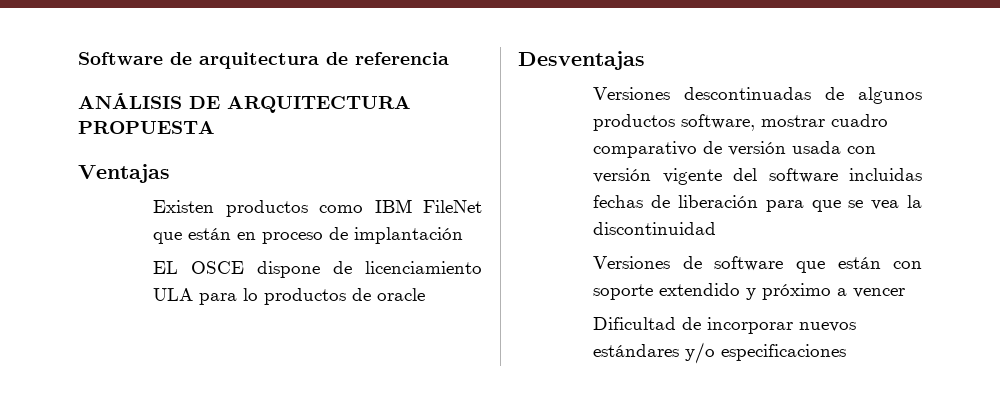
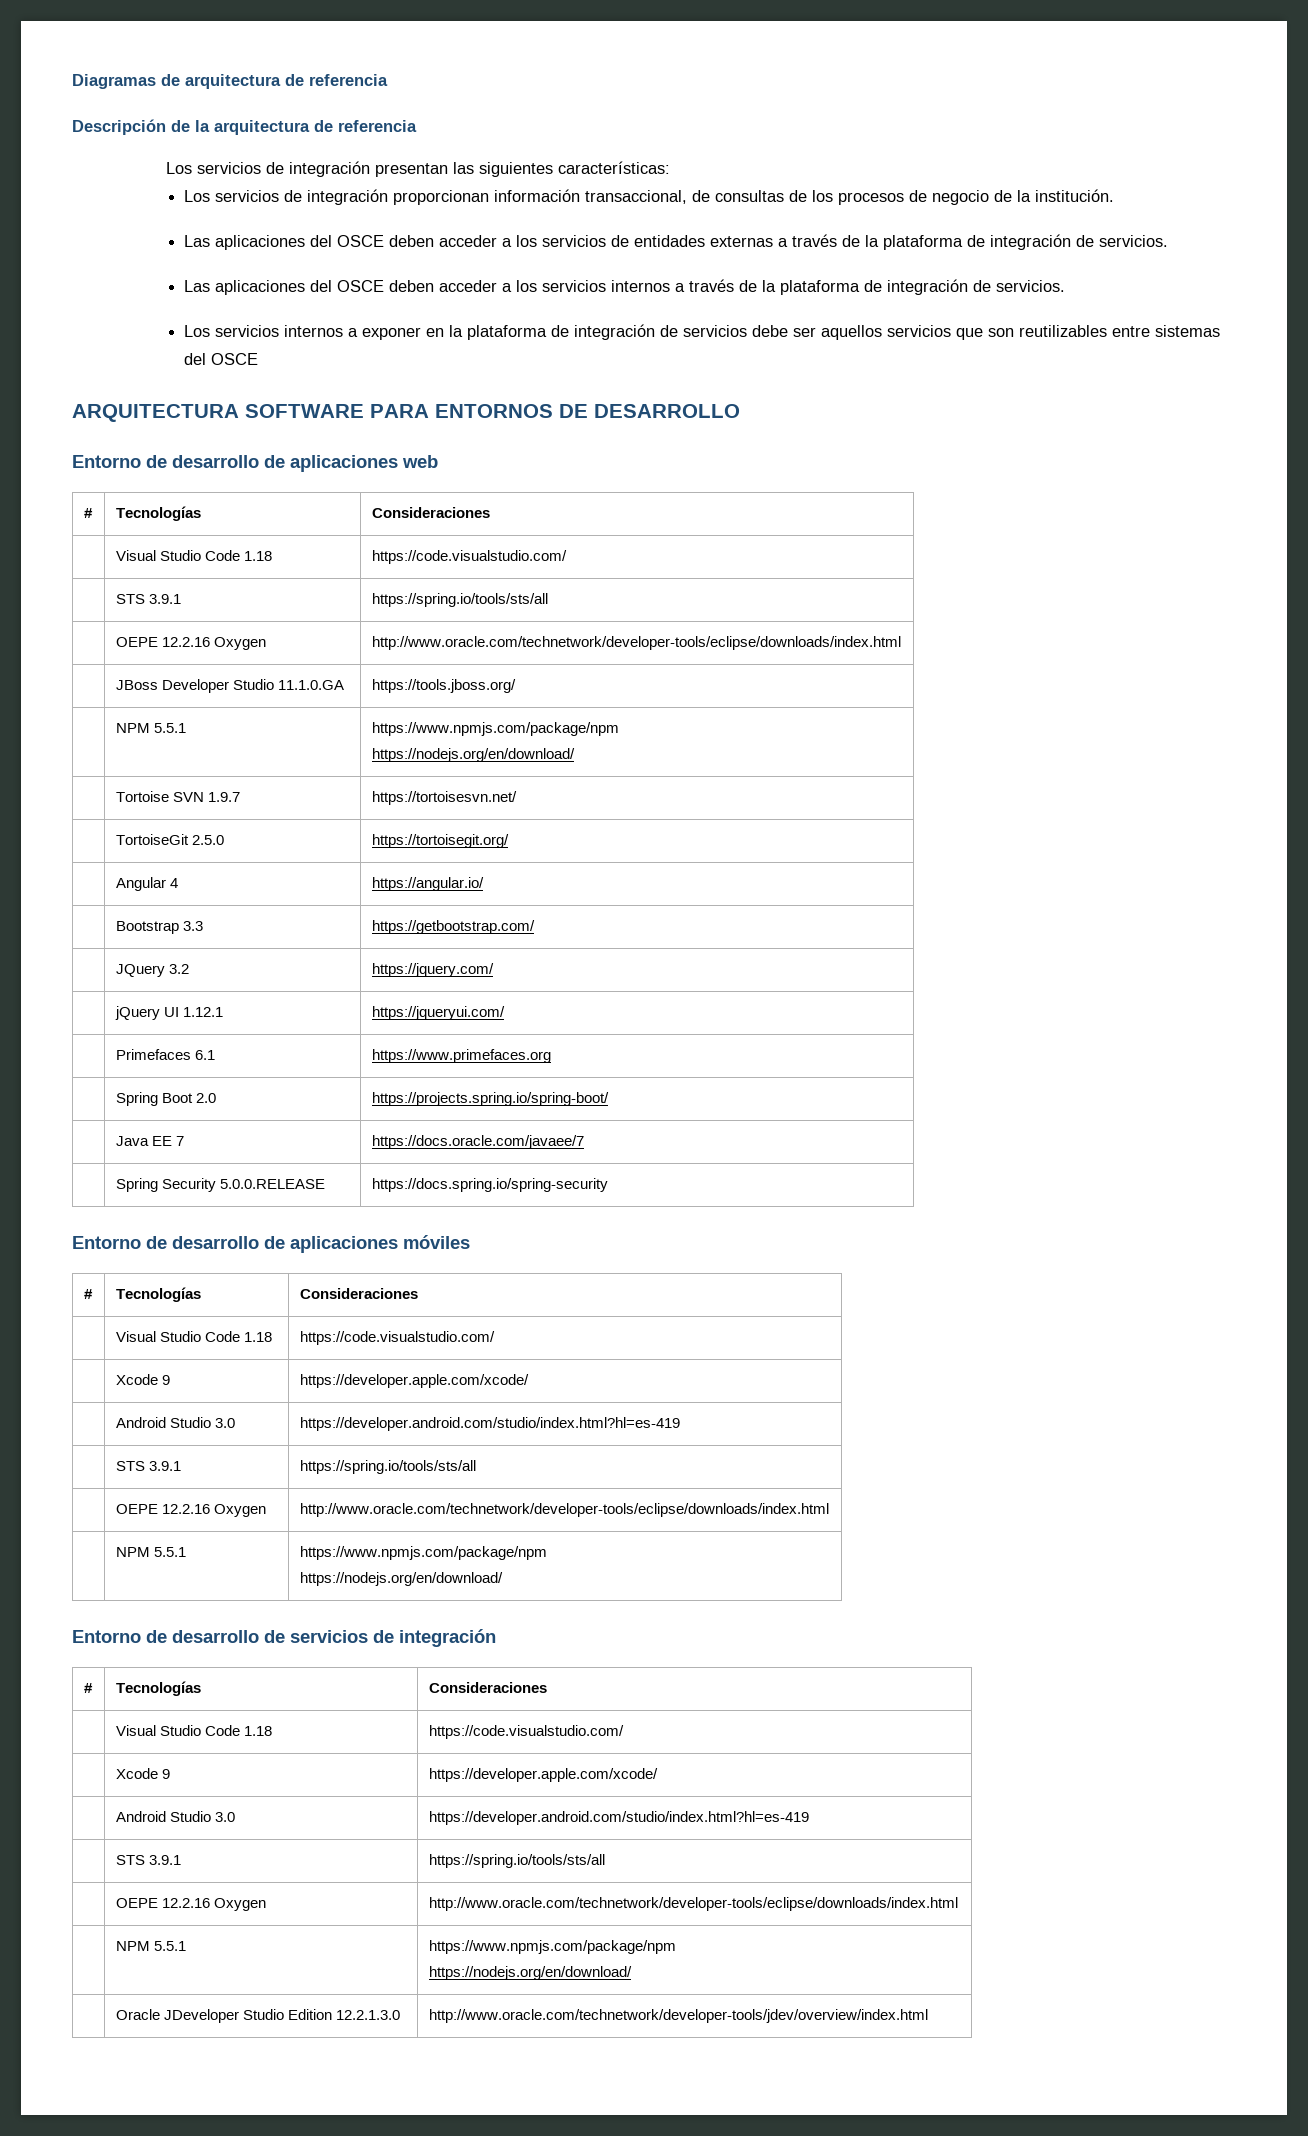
- Software de arquitectura de referencia
+ Diagramas de arquitectura de referencia
- ANÁLISIS DE ARQUITECTURA PROPUESTA
- Ventajas
- Existen productos como IBM FileNet que están en proceso de implantación
- EL OSCE dispone de licenciamiento ULA para lo productos de oracle
- Desventajas
- Versiones descontinuadas de algunos productos software, mostrar cuadro comparativo de versión usada con versión vigente del software incluidas fechas de liberación para que se vea la discontinuidad
- Versiones de software que están con soporte extendido y próximo a vencer
- Dificultad de incorporar nuevos estándares y/o especificaciones
+ Descripción de la arquitectura de referencia
+ Los servicios de integración presentan las siguientes características:
+ Los servicios de integración proporcionan información transaccional, de consultas de los procesos de negocio de la institución.
+ Las aplicaciones del OSCE deben acceder a los servicios de entidades externas a través de la plataforma de integración de servicios.
+ Las aplicaciones del OSCE deben acceder a los servicios internos a través de la plataforma de integración de servicios.
+ Los servicios internos a exponer en la plataforma de integración de servicios debe ser aquellos servicios que son reutilizables entre sistemas del OSCE
+ ARQUITECTURA SOFTWARE PARA ENTORNOS DE DESARROLLO
+ Entorno de desarrollo de aplicaciones web
+ # | Tecnologías | Consideraciones
+ | Visual Studio Code 1.18 | https://code.visualstudio.com/
+ | STS 3.9.1 | https://spring.io/tools/sts/all
+ | OEPE 12.2.16 Oxygen | http://www.oracle.com/technetwork/developer-tools/eclipse/downloads/index.html
+ | JBoss Developer Studio 11.1.0.GA | https://tools.jboss.org/
+ | NPM 5.5.1 | https://www.npmjs.com/package/npm
+ https://nodejs.org/en/download/
+ | Tortoise SVN 1.9.7 | https://tortoisesvn.net/
+ | TortoiseGit 2.5.0 | https://tortoisegit.org/
+ | Angular 4 | https://angular.io/
+ | Bootstrap 3.3 | https://getbootstrap.com/
+ | JQuery 3.2 | https://jquery.com/
+ | jQuery UI 1.12.1 | https://jqueryui.com/
+ | Primefaces 6.1 | https://www.primefaces.org
+ | Spring Boot 2.0 | https://projects.spring.io/spring-boot/
+ | Java EE 7 | https://docs.oracle.com/javaee/7
+ | Spring Security 5.0.0.RELEASE | https://docs.spring.io/spring-security
+ Entorno de desarrollo de aplicaciones móviles
+ # | Tecnologías | Consideraciones
+ | Visual Studio Code 1.18 | https://code.visualstudio.com/
+ | Xcode 9 | https://developer.apple.com/xcode/
+ | Android Studio 3.0 | https://developer.android.com/studio/index.html?hl=es-419
+ | STS 3.9.1 | https://spring.io/tools/sts/all
+ | OEPE 12.2.16 Oxygen | http://www.oracle.com/technetwork/developer-tools/eclipse/downloads/index.html
+ | NPM 5.5.1 | https://www.npmjs.com/package/npm
+ https://nodejs.org/en/download/
+ Entorno de desarrollo de servicios de integración
+ # | Tecnologías | Consideraciones
+ | Visual Studio Code 1.18 | https://code.visualstudio.com/
+ | Xcode 9 | https://developer.apple.com/xcode/
+ | Android Studio 3.0 | https://developer.android.com/studio/index.html?hl=es-419
+ | STS 3.9.1 | https://spring.io/tools/sts/all
+ | OEPE 12.2.16 Oxygen | http://www.oracle.com/technetwork/developer-tools/eclipse/downloads/index.html
+ | NPM 5.5.1 | https://www.npmjs.com/package/npm
+ https://nodejs.org/en/download/
+ | Oracle JDeveloper Studio Edition 12.2.1.3.0 | http://www.oracle.com/technetwork/developer-tools/jdev/overview/index.html

